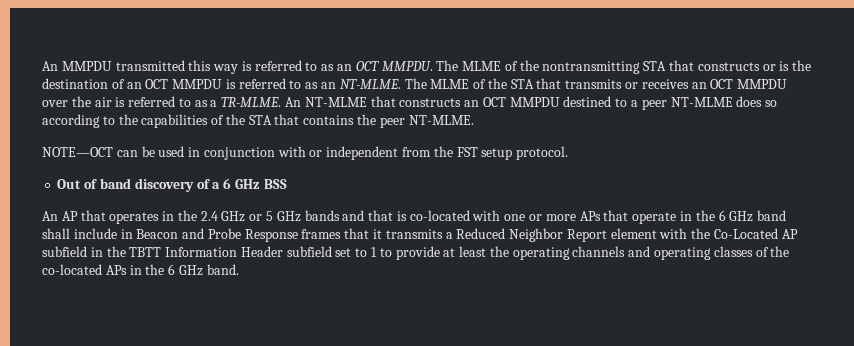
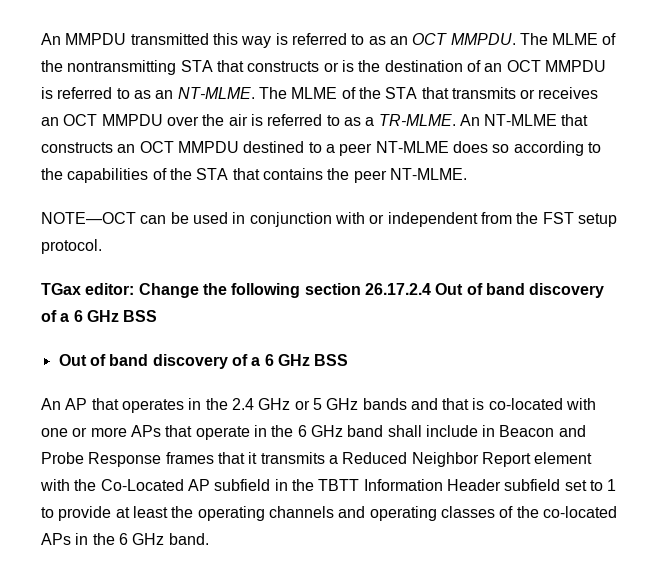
+ TGax editor: Change the following section 26.17.2.4 Out of band discovery of a 6 GHz BSS

